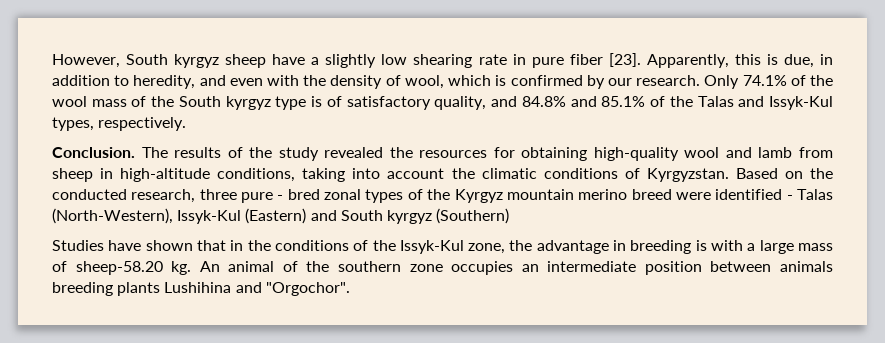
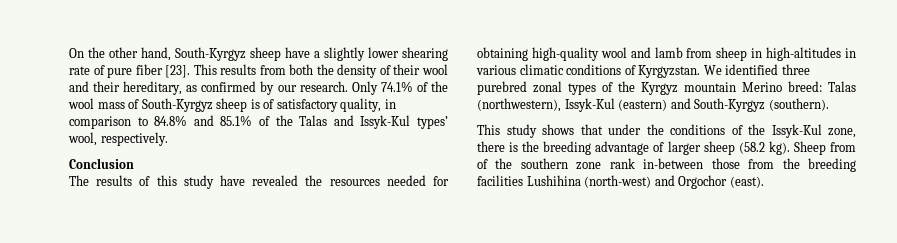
- However, South kyrgyz sheep have a slightly low shearing rate in pure fiber [23].
+ On the other hand, South-Kyrgyz sheep have a slightly lower shearing rate of pure fiber [23].
- Apparently, this is due, in addition to heredity, and even with the density of wool, which is confirmed by our research.
+ This results from both the density of their wool and their hereditary, as confirmed by our research.
- Only 74.1% of the wool mass of the South kyrgyz type is of satisfactory quality, and 84.8% and 85.1% of the Talas and Issyk-Kul types, respectively.
+ Only 74.1% of the wool mass of South-Kyrgyz sheep is of satisfactory quality, in comparison to 84.8% and 85.1% of the Talas and Issyk-Kul types’ wool, respectively.
- Conclusion. The results of the study revealed the resources for obtaining high-quality wool and lamb from sheep in high-altitude conditions, taking into account the climatic conditions of Kyrgyzstan. Based on the conducted research, three pure - bred zonal types of the Kyrgyz mountain merino breed were identified - Talas (North-Western), Issyk-Kul (Eastern) and South kyrgyz (Southern)
- Studies have shown that in the conditions of the Issyk-Kul zone, the advantage in breeding is with a large mass of sheep-58.20 kg. An animal of the southern zone occupies an intermediate position between animals breeding plants Lushihina and "Orgochor".
+ Conclusion
+ The results of this study have revealed the resources needed for obtaining high-quality wool and lamb from sheep in high-altitudes in various climatic conditions of Kyrgyzstan. We identified three purebred zonal types of the Kyrgyz mountain Merino breed: Talas (northwestern), Issyk-Kul (eastern) and South-Kyrgyz (southern).
+ This study shows that under the conditions of the Issyk-Kul zone, there is the breeding advantage of larger sheep (58.2 kg). Sheep from of the southern zone rank in-between those from the breeding facilities Lushihina (north-west) and Orgochor (east).

